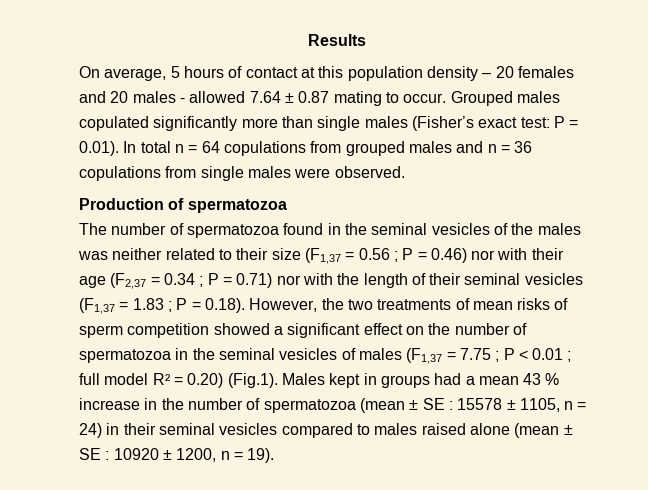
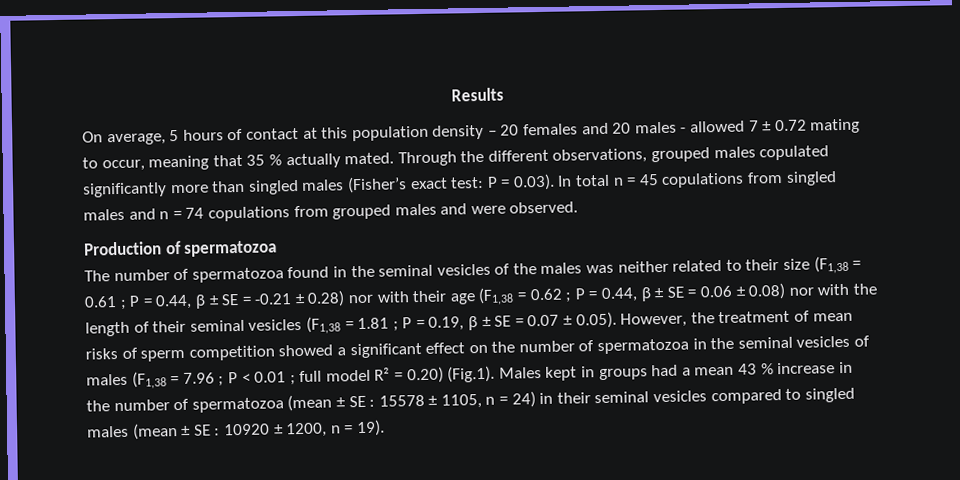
- On average, 5 hours of contact at this population density – 20 females and 20 males - allowed 7.64 ± 0.87 mating to occur. Grouped males copulated significantly more than single males (Fisher’s exact test: P = 0.01). In total n = 64 copulations from grouped males and n = 36 copulations from single males were observed.
+ On average, 5 hours of contact at this population density – 20 females and 20 males - allowed 7 ± 0.72 mating to occur, meaning that 35 % actually mated. Through the different observations, grouped males copulated significantly more than singled males (Fisher’s exact test: P = 0.03). In total n = 45 copulations from singled males and n = 74 copulations from grouped males and were observed.
- The number of spermatozoa found in the seminal vesicles of the males was neither related to their size (F1,37 = 0.56 ; P = 0.46) nor with their age (F2,37 = 0.34 ; P = 0.71) nor with the length of their seminal vesicles (F1,37 = 1.83 ; P = 0.18). However, the two treatments of mean risks of sperm competition showed a significant effect on the number of spermatozoa in the seminal vesicles of males (F1,37 = 7.75 ;
+ The number of spermatozoa found in the seminal vesicles of the males was neither related to their size (F1,38 = 0.61 ; P = 0.44, β ± SE = -0.21 ± 0.28) nor with their age (F1,38 = 0.62 ; P = 0.44, β ± SE = 0.06 ± 0.08) nor with the length of their seminal vesicles (F1,38 = 1.81 ; P = 0.19, β ± SE = 0.07 ± 0.05). However, the treatment of mean risks of sperm competition showed a significant effect on the number of spermatozoa in the seminal vesicles of males (F1,38 = 7.96 ;
- 15578 ± 1105, n = 24) in their seminal vesicles compared to males raised alone (mean ± SE :
+ 15578 ± 1105, n = 24) in their seminal vesicles compared to singled males (mean ± SE :

